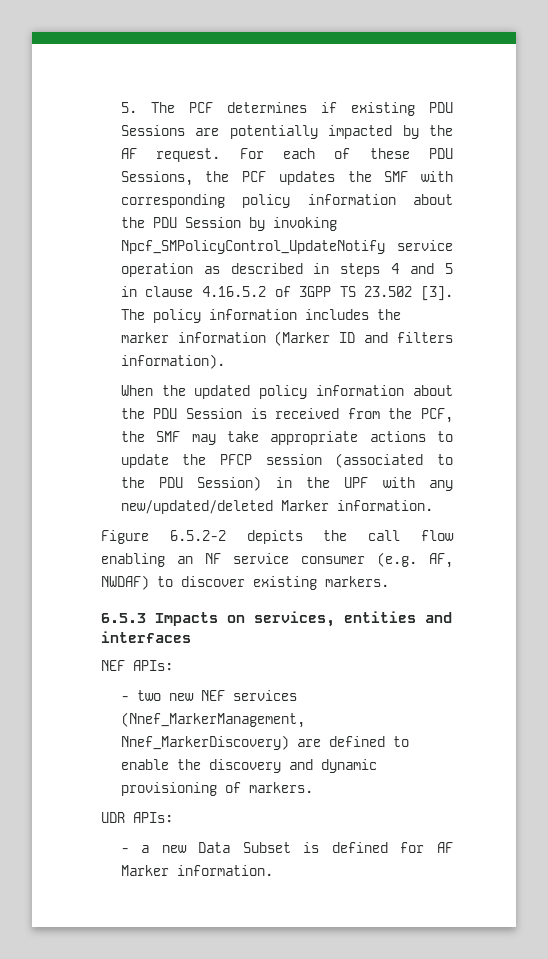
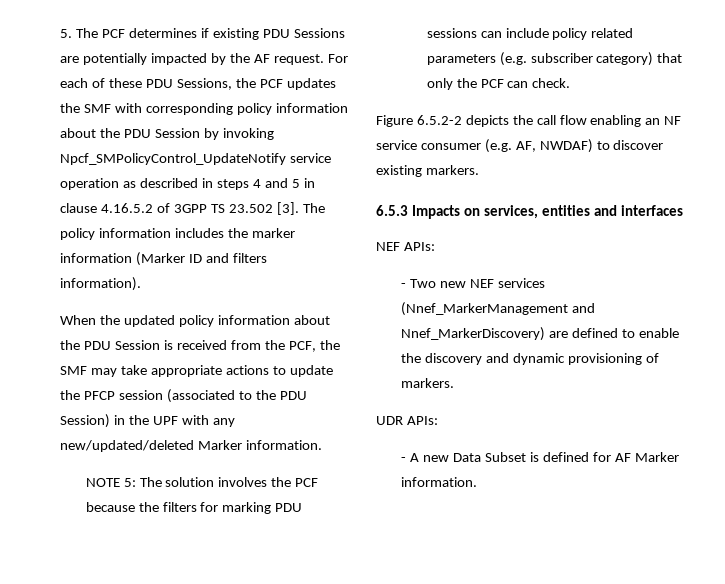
+ NOTE 5: The solution involves the PCF because the filters for marking PDU sessions can include policy related parameters (e.g. subscriber category) that only the PCF can check.
- - two new NEF services (Nnef_MarkerManagement, Nnef_MarkerDiscovery) are defined to enable the discovery and dynamic provisioning of markers.
+ - Two new NEF services (Nnef_MarkerManagement and Nnef_MarkerDiscovery) are defined to enable the discovery and dynamic provisioning of markers.
- - a new Data Subset is defined for AF Marker information.
+ - A new Data Subset is defined for AF Marker information.

